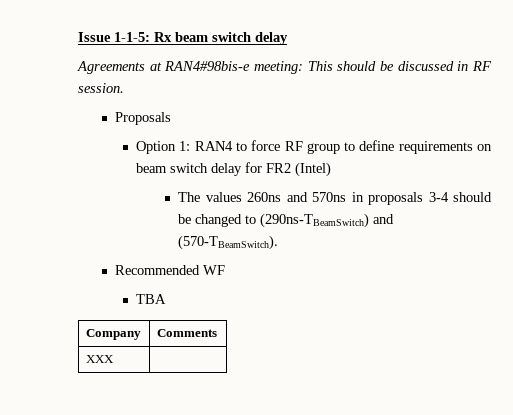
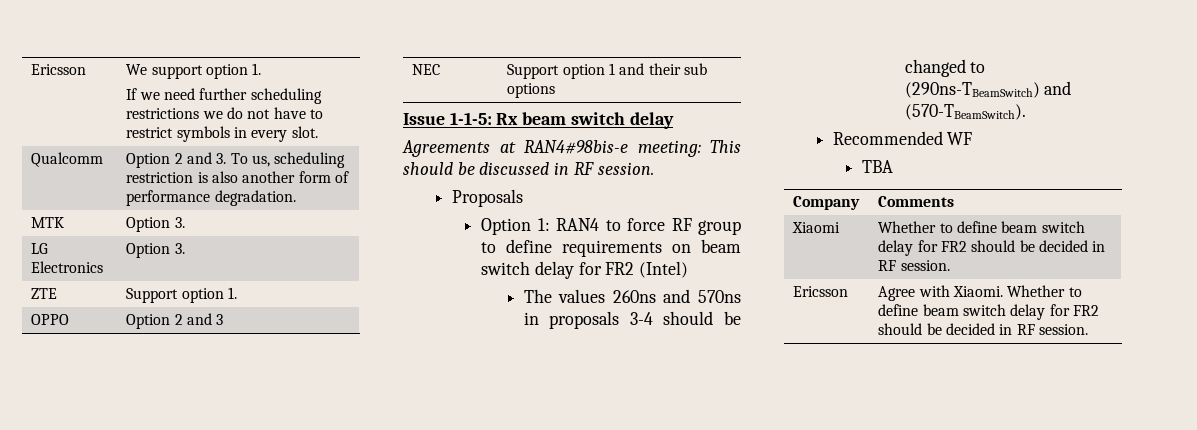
+ Ericsson | We support option 1.
+ If we need further scheduling restrictions we do not have to restrict symbols in every slot.
+ Qualcomm | Option 2 and 3. To us, scheduling restriction is also another form of performance degradation.
+ MTK | Option 3.
+ LG Electronics | Option 3.
+ ZTE | Support option 1.
+ OPPO | Option 2 and 3
+ NEC | Support option 1 and their sub options
- XXX |
+ Xiaomi | Whether to define beam switch delay for FR2 should be decided in RF session.
+ Ericsson | Agree with Xiaomi. Whether to define beam switch delay for FR2 should be decided in RF session.

